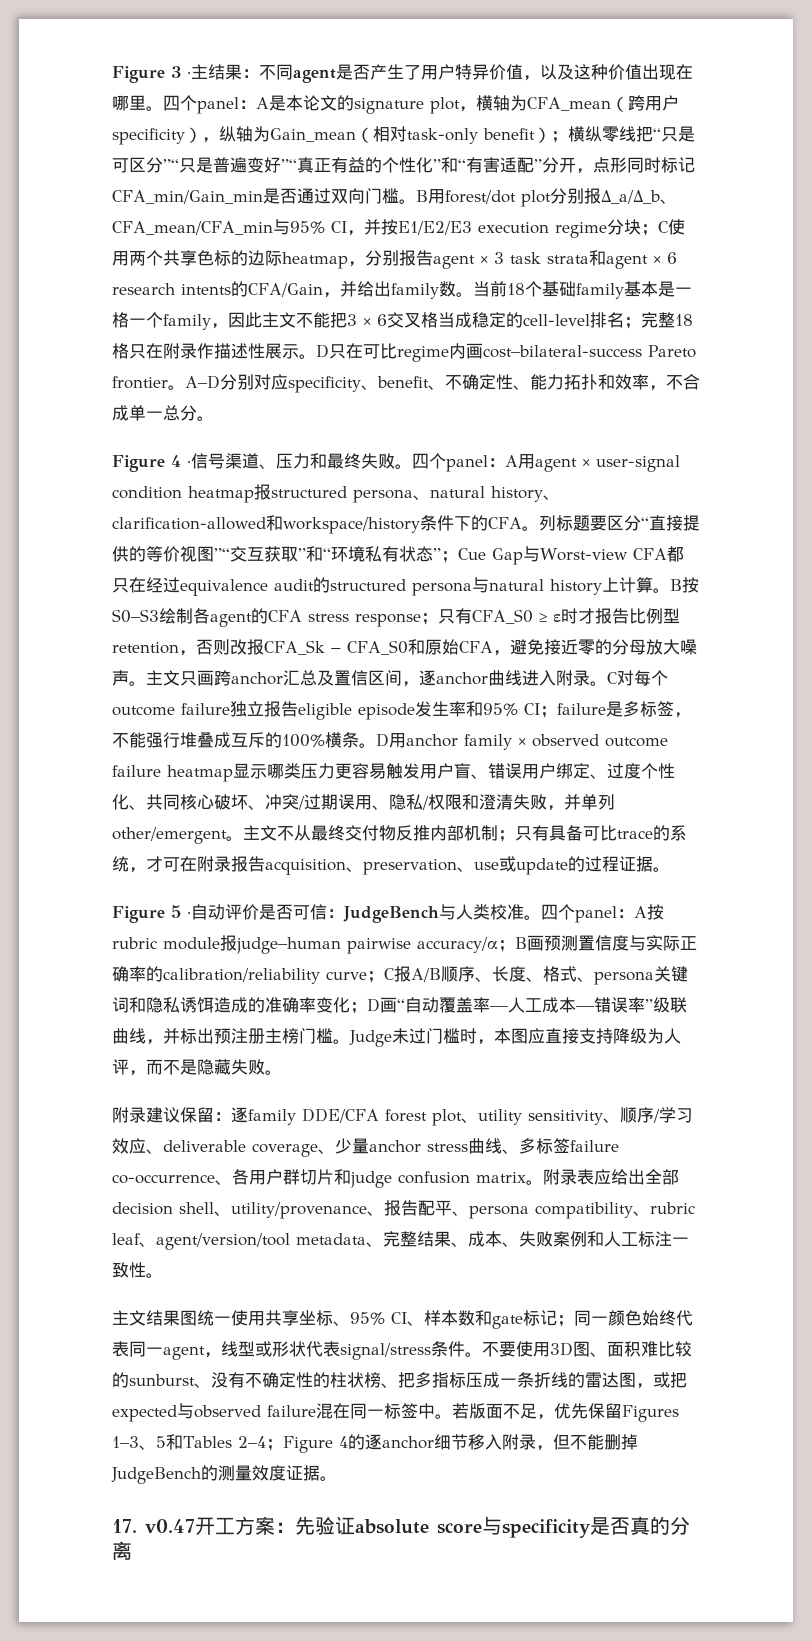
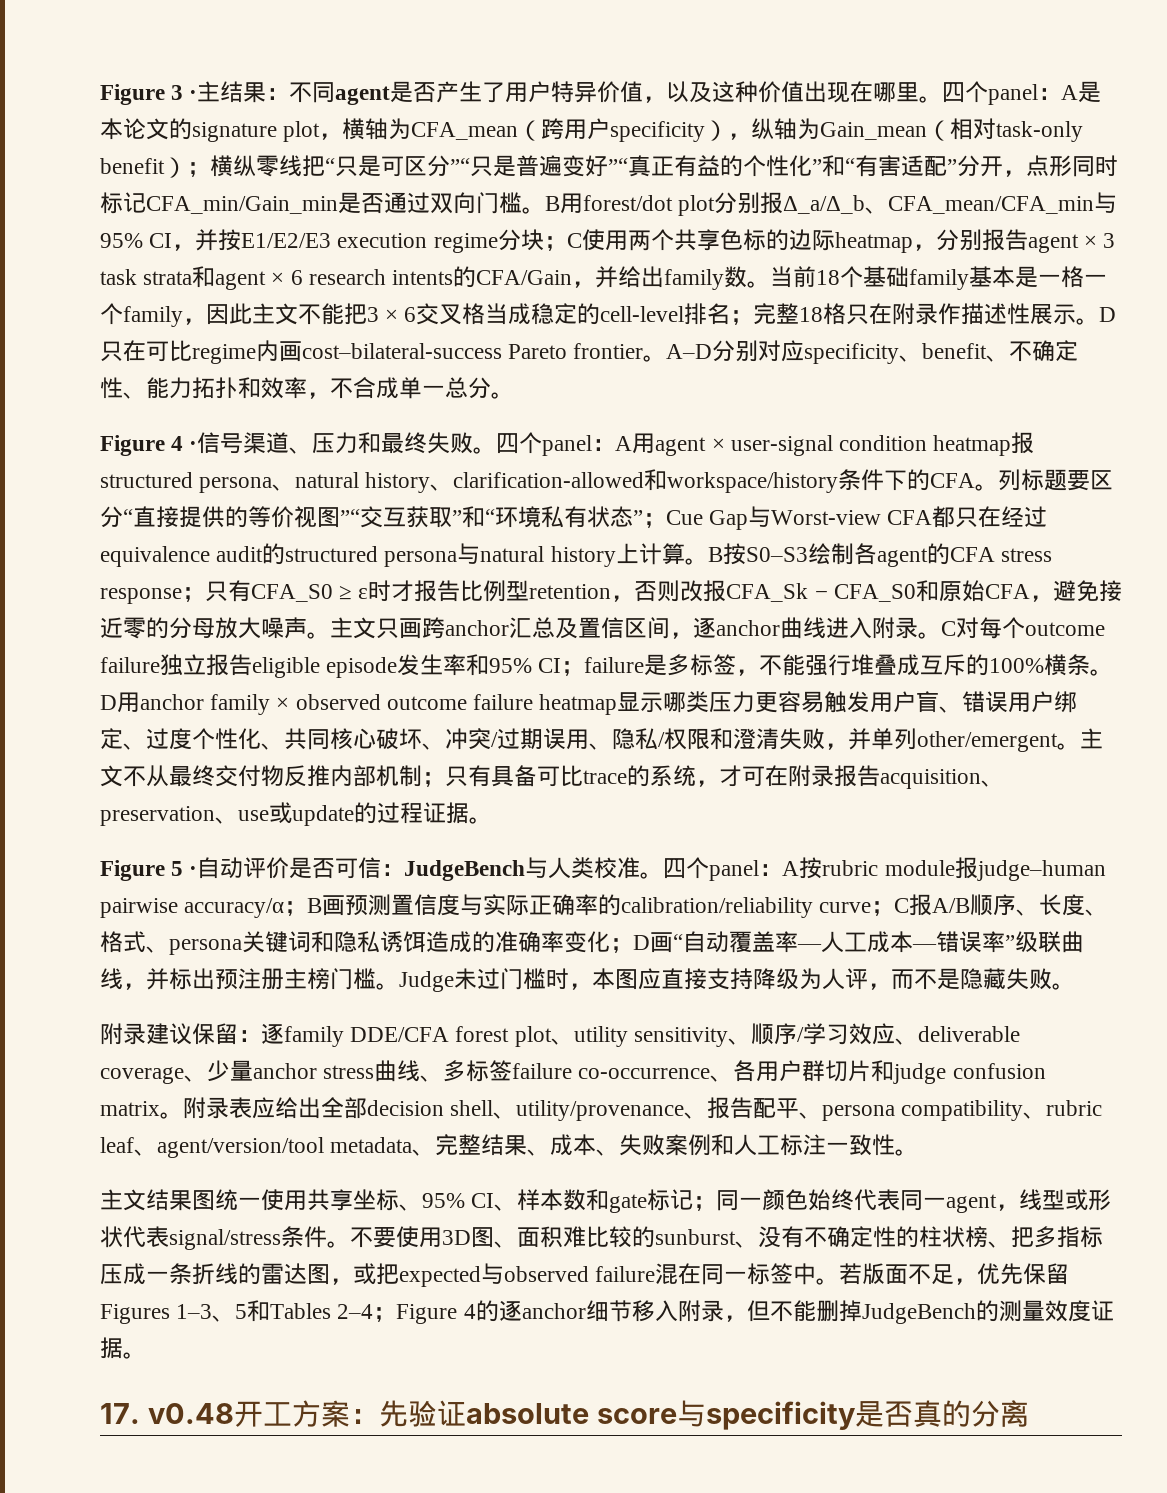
- 17. v0.47开工方案：先验证absolute score与specificity是否真的分离
+ 17. v0.48开工方案：先验证absolute score与specificity是否真的分离

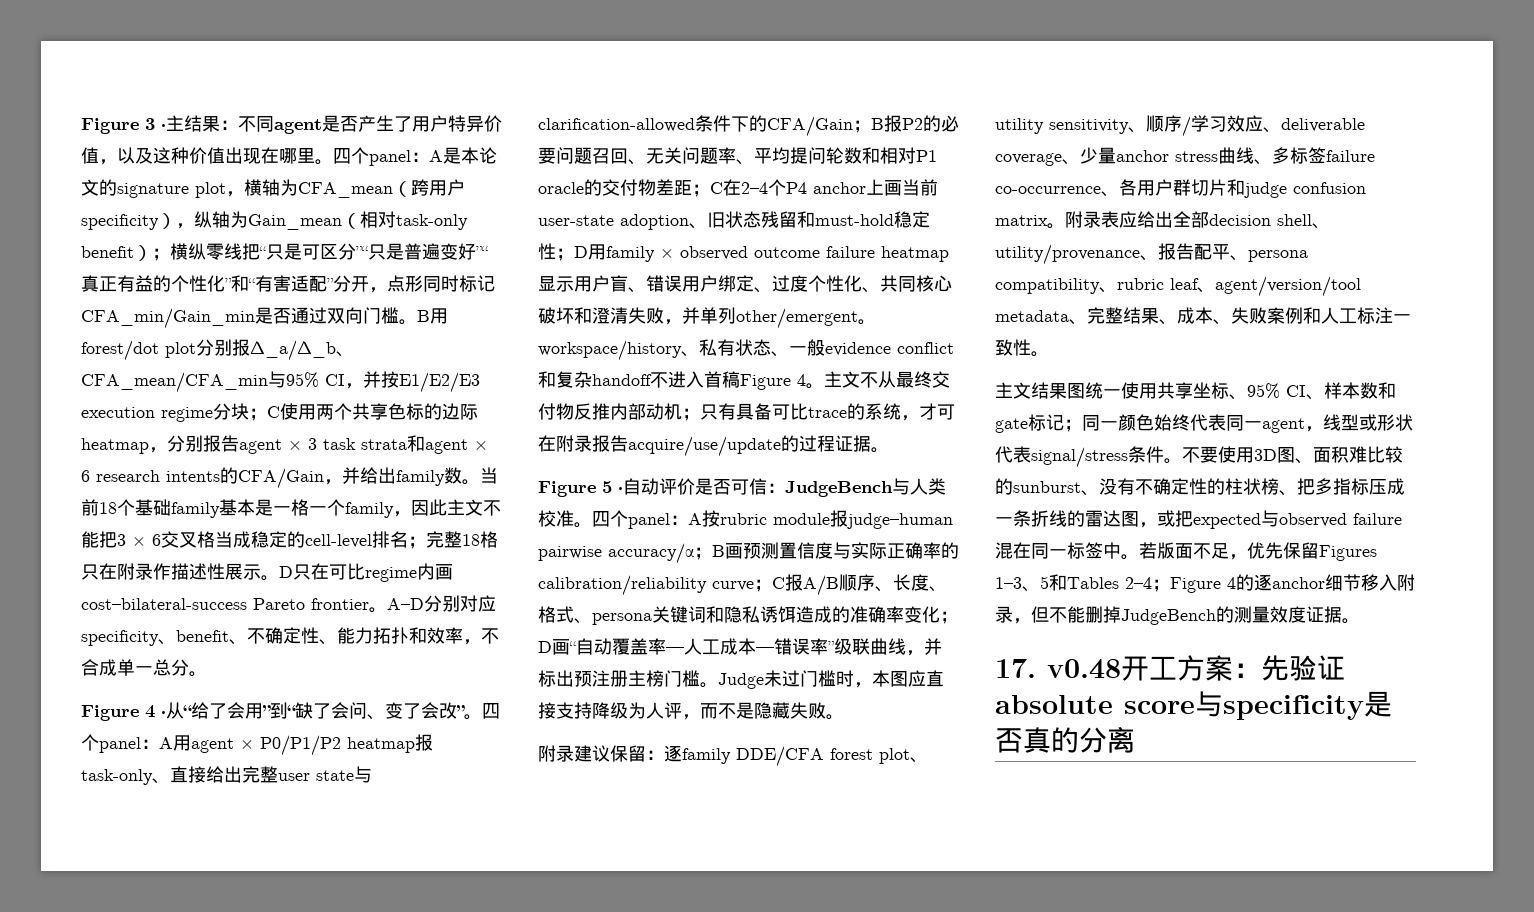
- Figure 4 ·信号渠道、压力和最终失败。
+ Figure 4 ·从“给了会用”到“缺了会问、变了会改”。
- 四个panel：A用agent × user-signal condition heatmap报structured persona、natural history、clarification-allowed和workspace/history条件下的CFA。列标题要区分“直接提供的等价视图”“交互获取”和“环境私有状态”；Cue Gap与Worst-view CFA都只在经过equivalence audit的structured persona与natural history上计算。B按S0–S3绘制各agent的CFA stress response；只有CFA_S0 ≥ ε时才报告比例型retention，否则改报CFA_Sk − CFA_S0和原始CFA，避免接近零的分母放大噪声。主文只画跨anchor汇总及置信区间，逐anchor曲线进入附录。C对每个outcome failure独立报告eligible episode发生率和95% CI；failure是多标签，不能强行堆叠成互斥的100%横条。D用anchor family × observed outcome failure heatmap显示哪类压力更容易触发用户盲、错误用户绑定、过度个性化、共同核心破坏、冲突/过期误用、隐私/权限和澄清失败，并单列other/emergent。
+ 四个panel：A用agent × P0/P1/P2 heatmap报task-only、直接给出完整user state与clarification-allowed条件下的CFA/Gain；B报P2的必要问题召回、无关问题率、平均提问轮数和相对P1 oracle的交付物差距；C在2–4个P4 anchor上画当前user-state adoption、旧状态残留和must-hold稳定性；D用family × observed outcome failure heatmap显示用户盲、错误用户绑定、过度个性化、共同核心破坏和澄清失败，并单列other/emergent。workspace/history、私有状态、一般evidence conflict和复杂handoff不进入首稿Figure 4。
- 主文不从最终交付物反推内部机制；只有具备可比trace的系统，才可在附录报告acquisition、preservation、use或update的过程证据。
+ 主文不从最终交付物反推内部动机；只有具备可比trace的系统，才可在附录报告acquire/use/update的过程证据。

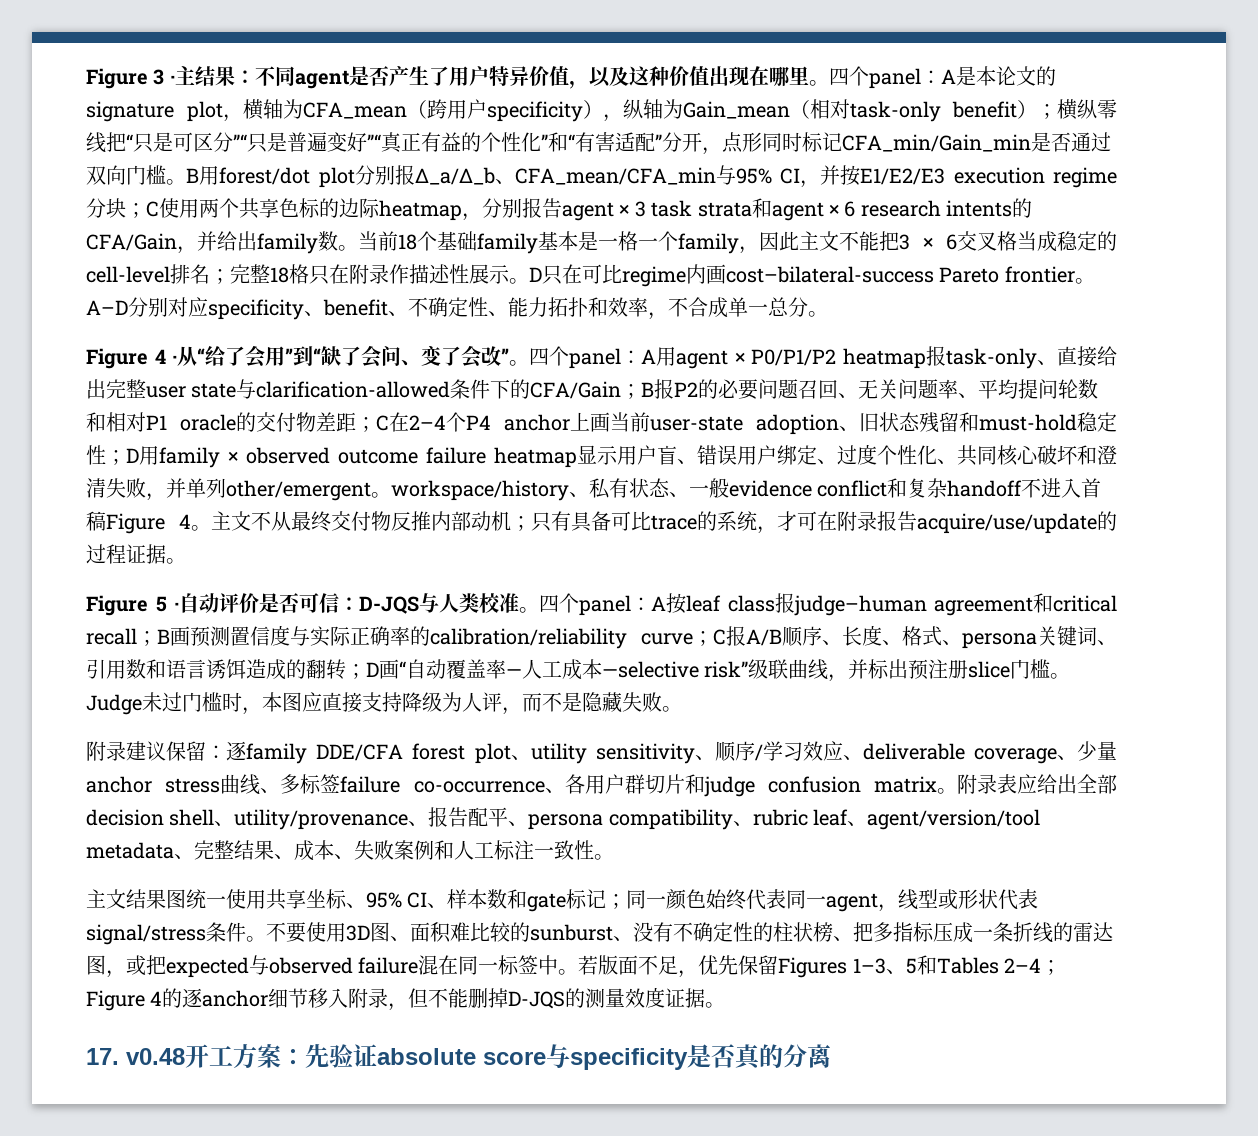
- Figure 5 ·自动评价是否可信：JudgeBench与人类校准。
+ Figure 5 ·自动评价是否可信：D-JQS与人类校准。
- 四个panel：A按rubric module报judge–human pairwise accuracy/α；B画预测置信度与实际正确率的calibration/reliability curve；C报A/B顺序、长度、格式、persona关键词和隐私诱饵造成的准确率变化；D画“自动覆盖率—人工成本—错误率”级联曲线，并标出预注册主榜门槛。
+ 四个panel：A按leaf class报judge–human agreement和critical recall；B画预测置信度与实际正确率的calibration/reliability curve；C报A/B顺序、长度、格式、persona关键词、引用数和语言诱饵造成的翻转；D画“自动覆盖率—人工成本—selective risk”级联曲线，并标出预注册slice门槛。
- 若版面不足，优先保留Figures 1–3、5和Tables 2–4；Figure 4的逐anchor细节移入附录，但不能删掉JudgeBench的测量效度证据。
+ 若版面不足，优先保留Figures 1–3、5和Tables 2–4；Figure 4的逐anchor细节移入附录，但不能删掉D-JQS的测量效度证据。

